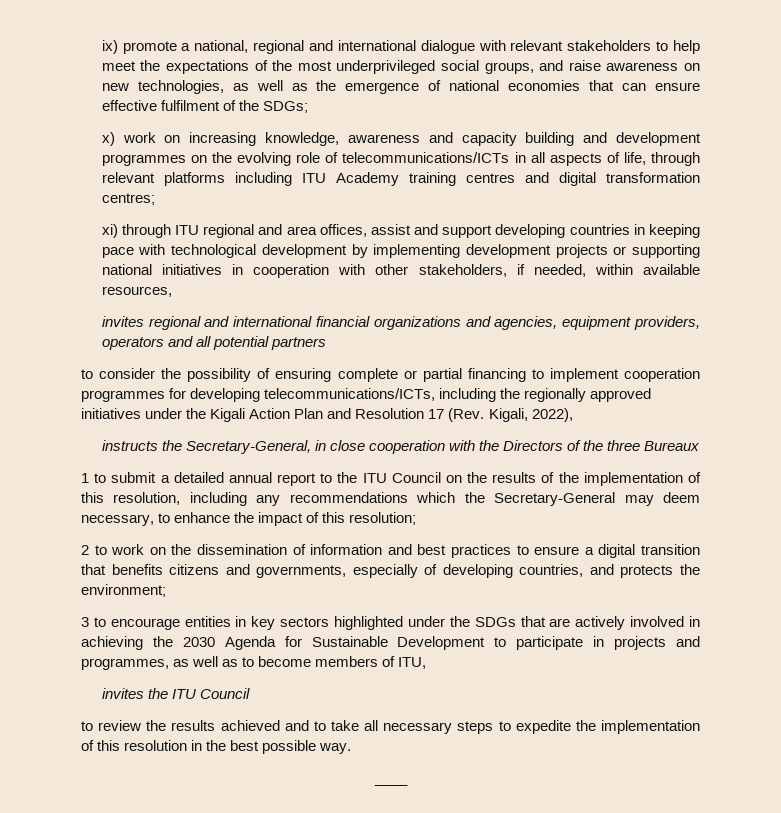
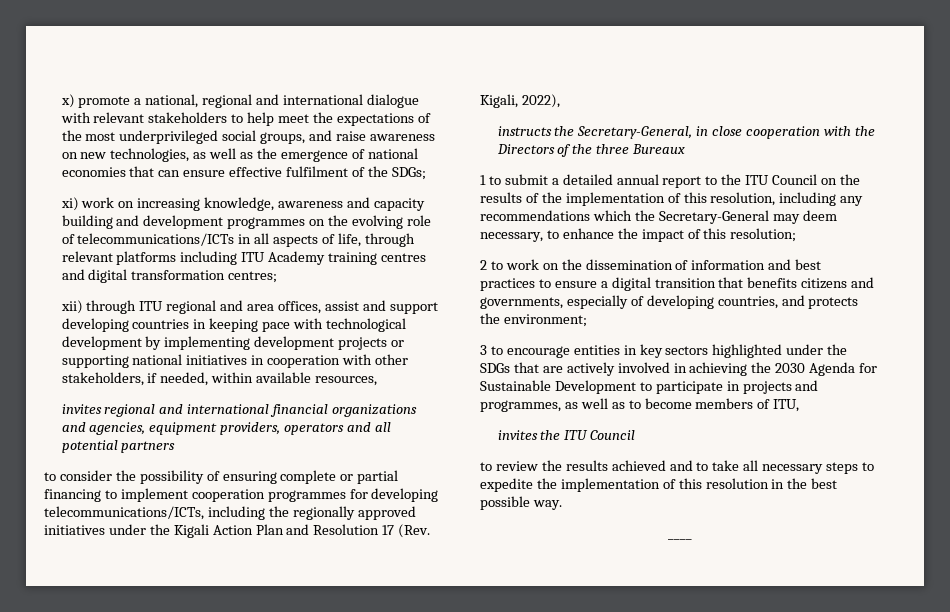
- ix) promote a national, regional and international dialogue with relevant stakeholders to help meet the expectations of the most underprivileged social groups, and raise awareness on new technologies, as well as the emergence of national economies that can ensure effective fulfilment of the SDGs;
+ x) promote a national, regional and international dialogue with relevant stakeholders to help meet the expectations of the most underprivileged social groups, and raise awareness on new technologies, as well as the emergence of national economies that can ensure effective fulfilment of the SDGs;
- x) work on increasing knowledge, awareness and capacity building and development programmes on the evolving role of telecommunications/ICTs in all aspects of life, through relevant platforms including ITU Academy training centres and digital transformation centres;
+ xi) work on increasing knowledge, awareness and capacity building and development programmes on the evolving role of telecommunications/ICTs in all aspects of life, through relevant platforms including ITU Academy training centres and digital transformation centres;
- xi) through ITU regional and area offices, assist and support developing countries in keeping pace with technological development by implementing development projects or supporting national initiatives in cooperation with other stakeholders, if needed, within available resources,
+ xii) through ITU regional and area offices, assist and support developing countries in keeping pace with technological development by implementing development projects or supporting national initiatives in cooperation with other stakeholders, if needed, within available resources,

